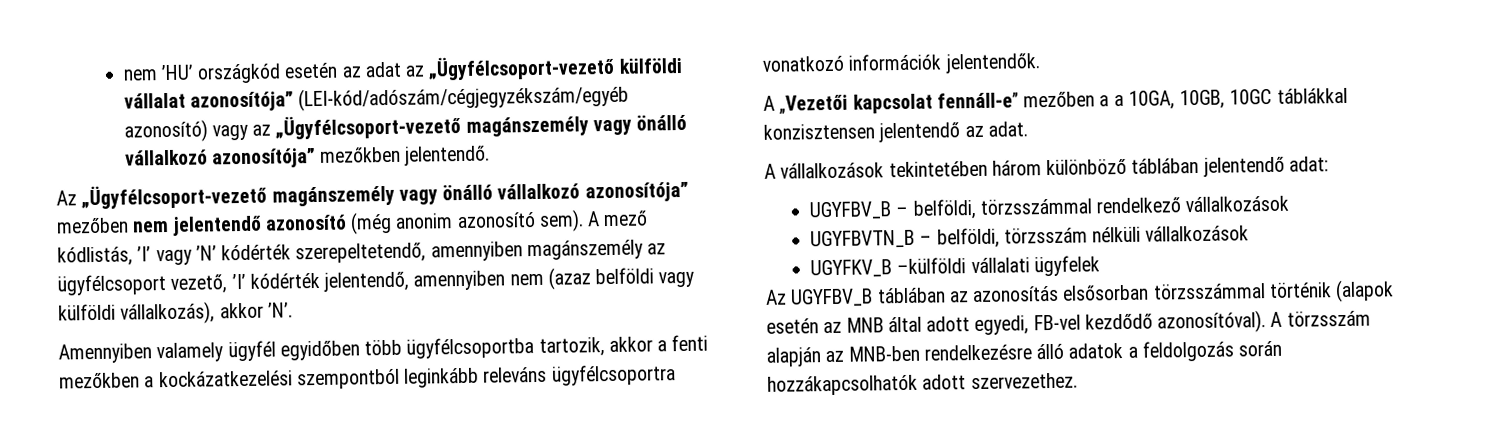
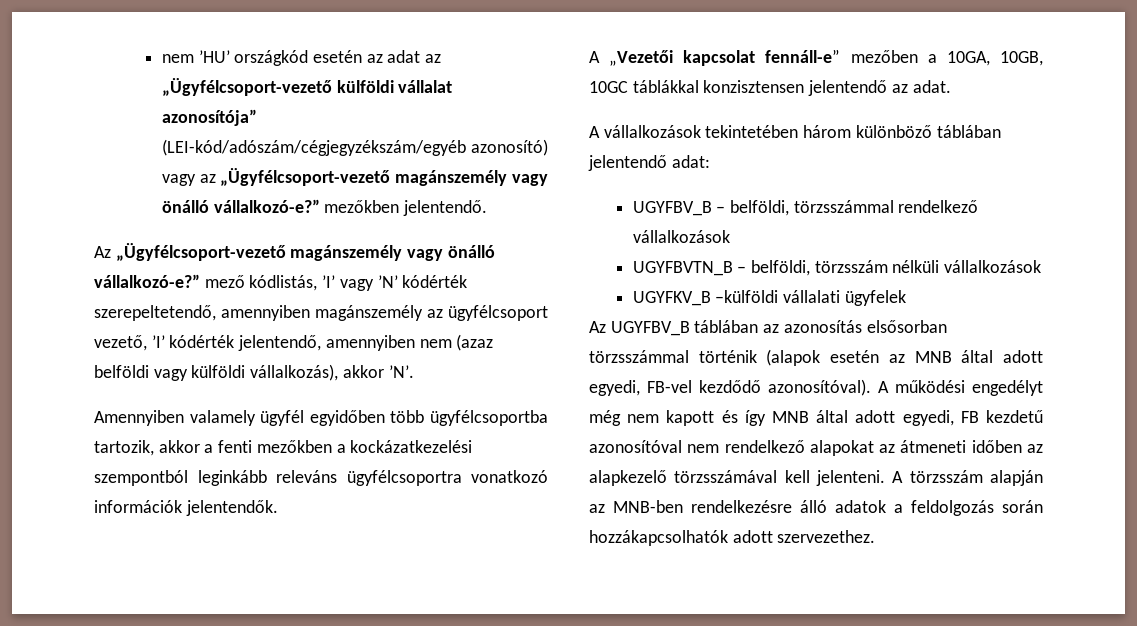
- nem ’HU’ országkód esetén az adat az „Ügyfélcsoport-vezető külföldi vállalat azonosítója” (LEI-kód/adószám/cégjegyzékszám/egyéb azonosító) vagy az „Ügyfélcsoport-vezető magánszemély vagy önálló vállalkozó azonosítója” mezőkben jelentendő.
+ nem ’HU’ országkód esetén az adat az „Ügyfélcsoport-vezető külföldi vállalat azonosítója” (LEI-kód/adószám/cégjegyzékszám/egyéb azonosító) vagy az „Ügyfélcsoport-vezető magánszemély vagy önálló vállalkozó-e?” mezőkben jelentendő.
- Az „Ügyfélcsoport-vezető magánszemély vagy önálló vállalkozó azonosítója” mezőben nem jelentendő azonosító (még anonim azonosító sem). A mező kódlistás, ’I’ vagy ’N’ kódérték szerepeltetendő, amennyiben magánszemély az ügyfélcsoport vezető, ’I’ kódérték jelentendő, amennyiben nem (azaz belföldi vagy külföldi vállalkozás), akkor ’N’.
+ Az „Ügyfélcsoport-vezető magánszemély vagy önálló vállalkozó-e?” mező kódlistás, ’I’ vagy ’N’ kódérték szerepeltetendő, amennyiben magánszemély az ügyfélcsoport vezető, ’I’ kódérték jelentendő, amennyiben nem (azaz belföldi vagy külföldi vállalkozás), akkor ’N’.
- A „Vezetői kapcsolat fennáll-e” mezőben a a 10GA, 10GB, 10GC táblákkal konzisztensen jelentendő az adat.
+ A „Vezetői kapcsolat fennáll-e” mezőben a 10GA, 10GB, 10GC táblákkal konzisztensen jelentendő az adat.
- A törzsszám alapján az MNB-ben rendelkezésre álló adatok a feldolgozás során hozzákapcsolhatók adott szervezethez.
+ A működési engedélyt még nem kapott és így MNB által adott egyedi, FB kezdetű azonosítóval nem rendelkező alapokat az átmeneti időben az alapkezelő törzsszámával kell jelenteni. A törzsszám alapján az MNB-ben rendelkezésre álló adatok a feldolgozás során hozzákapcsolhatók adott szervezethez.

